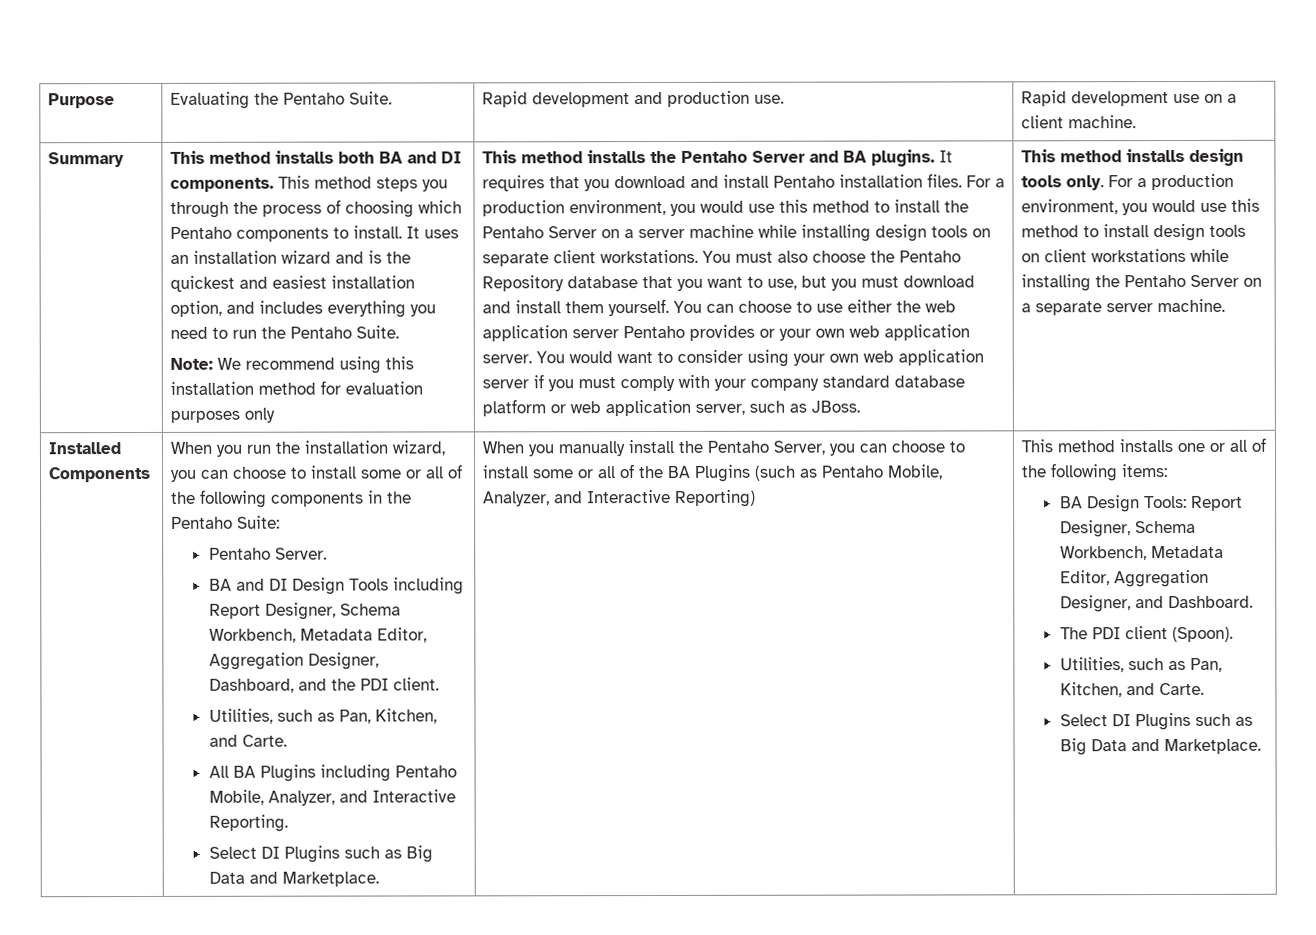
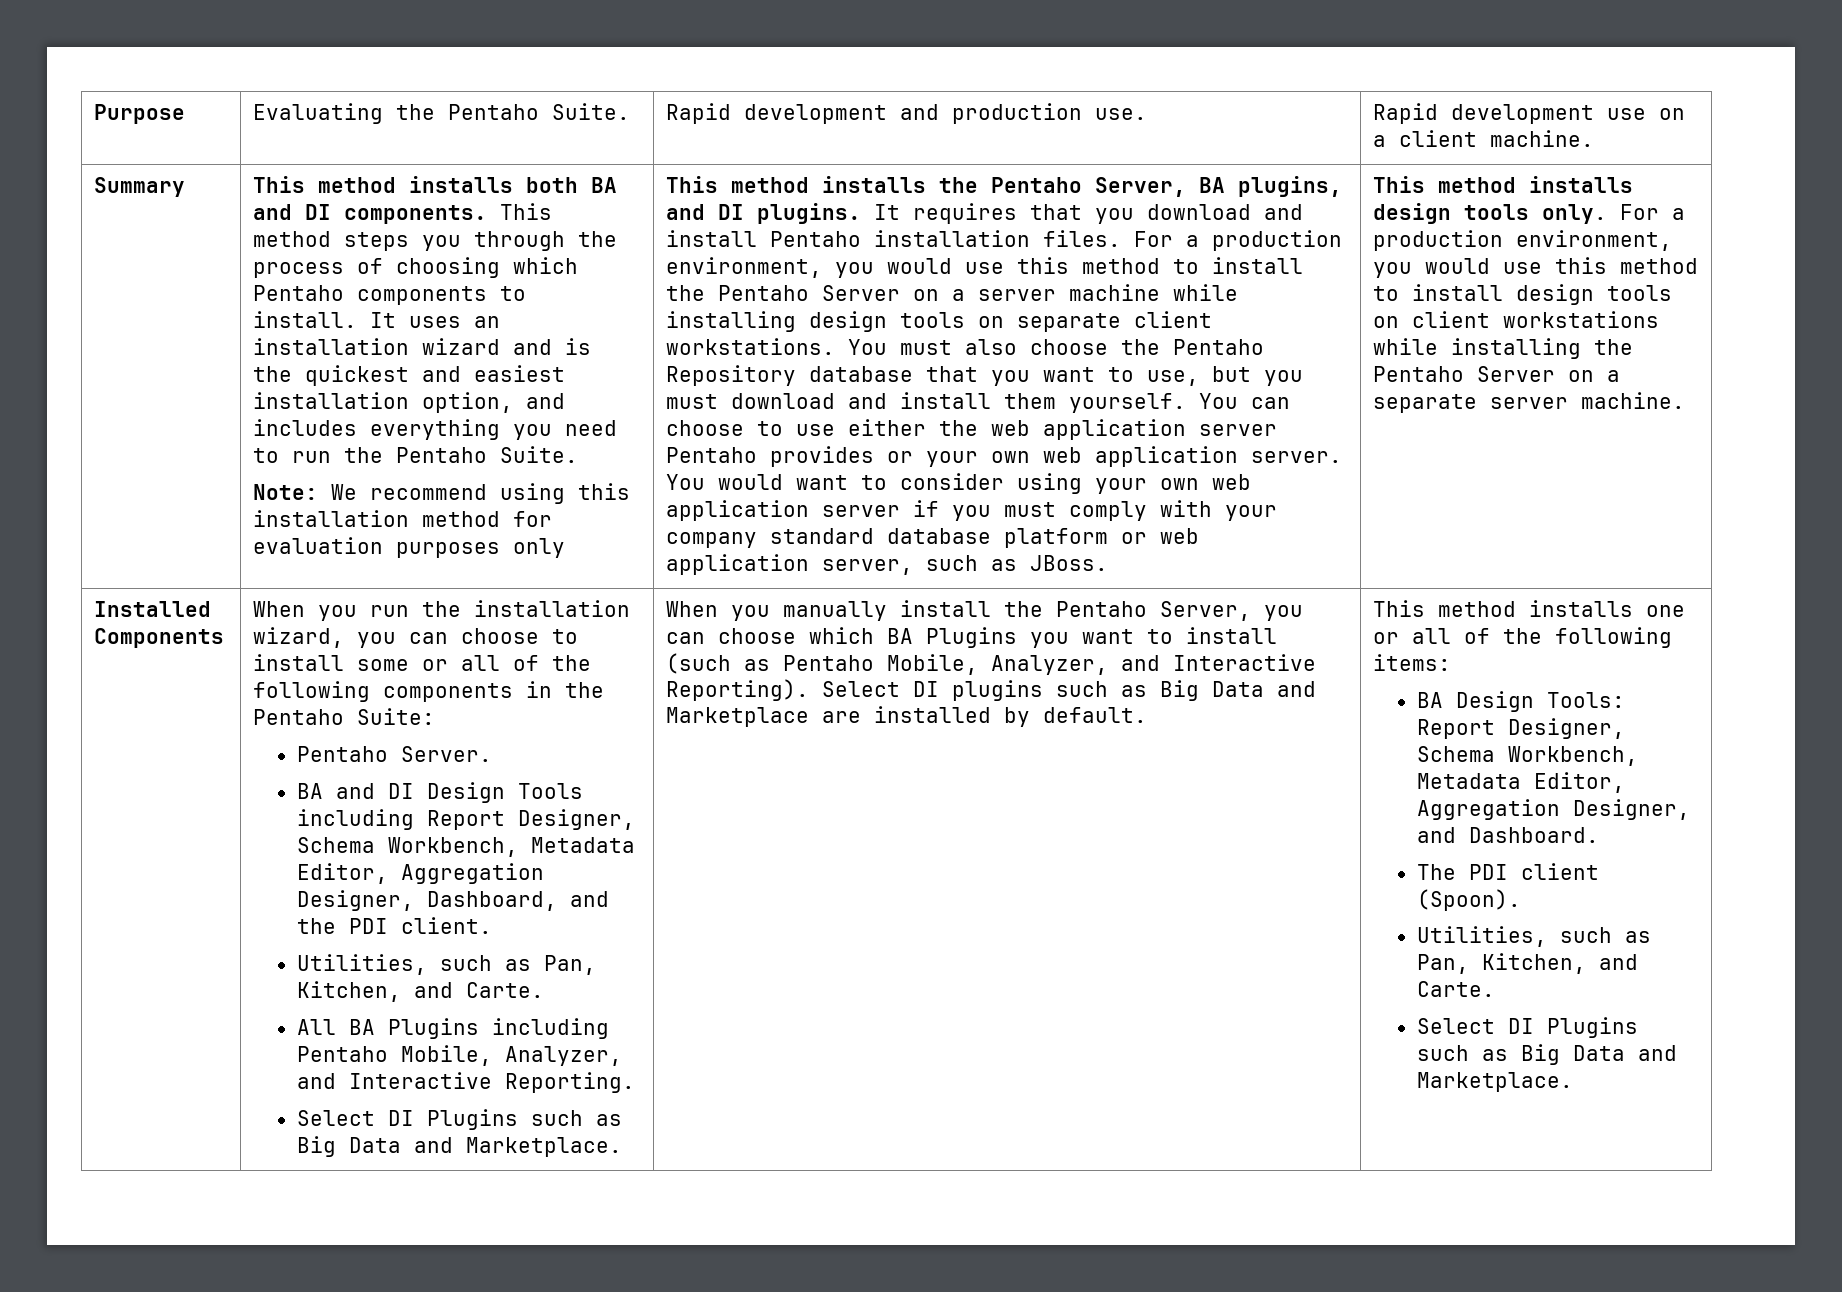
- This method installs the Pentaho Server and BA plugins.
+ This method installs the Pentaho Server, BA plugins, and DI plugins.
- When you manually install the Pentaho Server, you can choose to install some or all of the BA Plugins (such as Pentaho Mobile, Analyzer, and Interactive Reporting)
+ When you manually install the Pentaho Server, you can choose which BA Plugins you want to install (such as Pentaho Mobile, Analyzer, and Interactive Reporting). Select DI plugins such as Big Data and Marketplace are installed by default.

